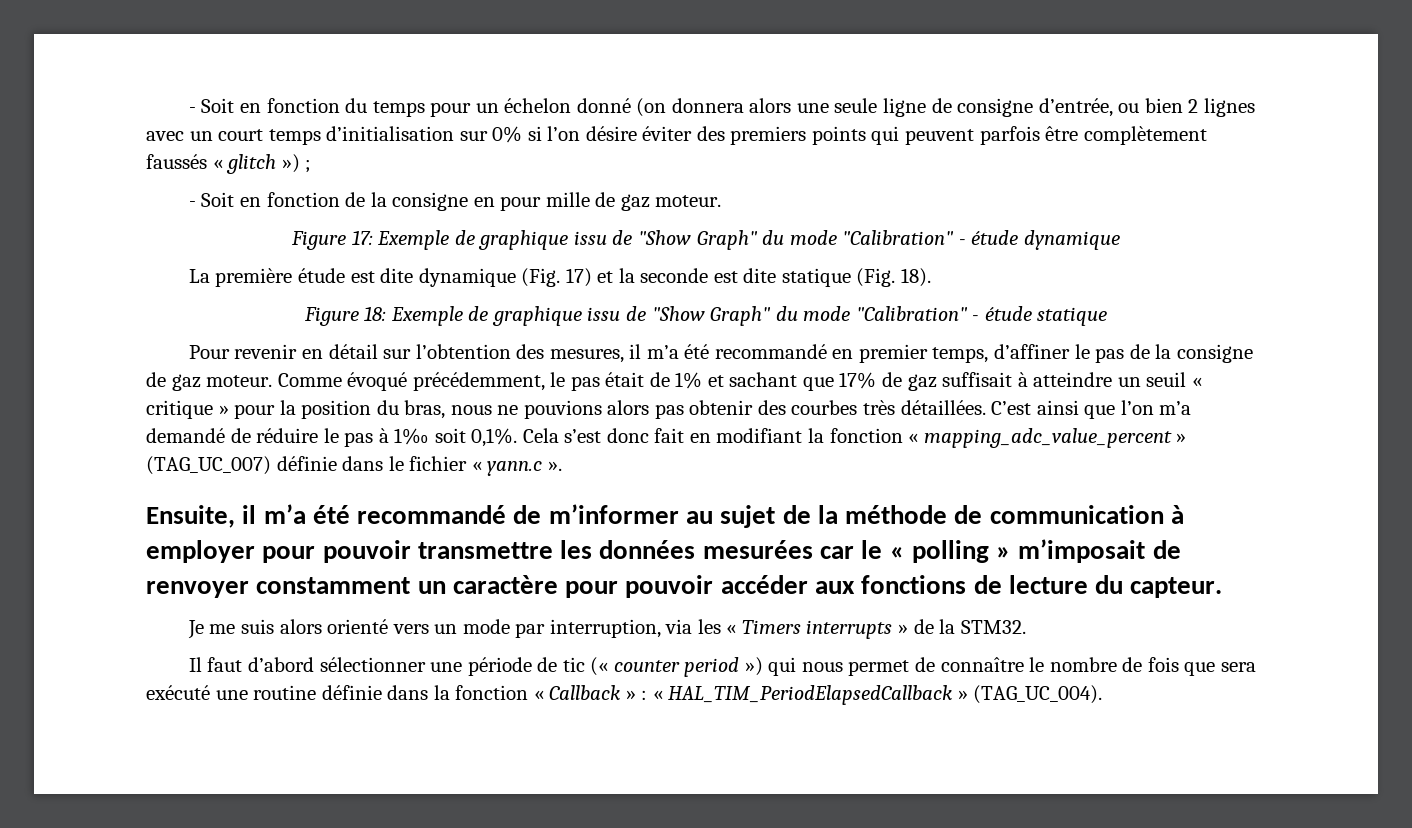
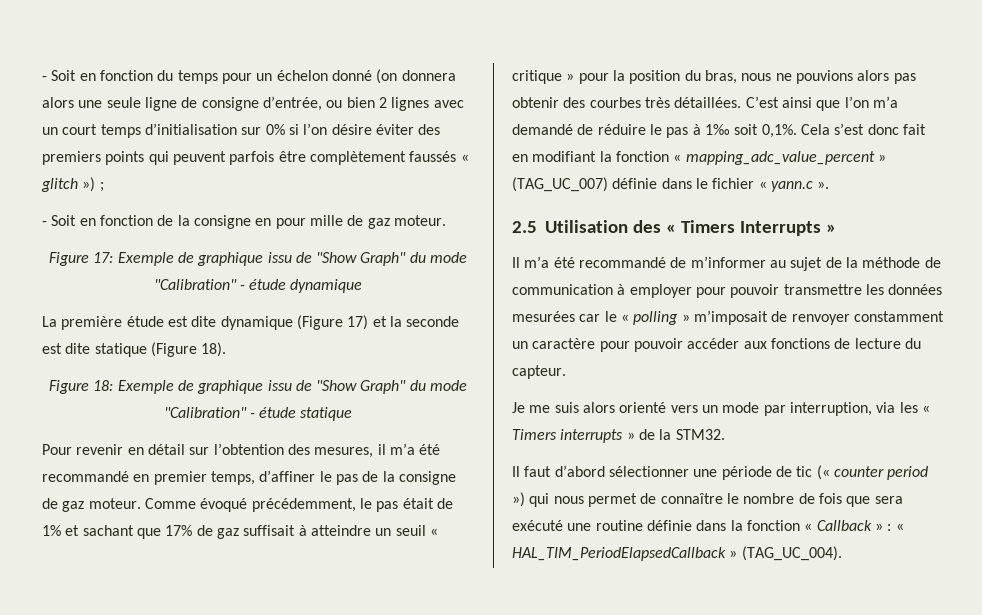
- La première étude est dite dynamique (Fig. 17) et la seconde est dite statique (Fig. 18).
+ La première étude est dite dynamique (Figure 17) et la seconde est dite statique (Figure 18).
- Ensuite, il m’a été recommandé de m’informer au sujet de la méthode de communication à employer pour pouvoir transmettre les données mesurées car le « polling » m’imposait de renvoyer constamment un caractère pour pouvoir accéder aux fonctions de lecture du capteur.
+ 2.5 Utilisation des « Timers Interrupts »
+ Il m’a été recommandé de m’informer au sujet de la méthode de communication à employer pour pouvoir transmettre les données mesurées car le « polling » m’imposait de renvoyer constamment un caractère pour pouvoir accéder aux fonctions de lecture du capteur.

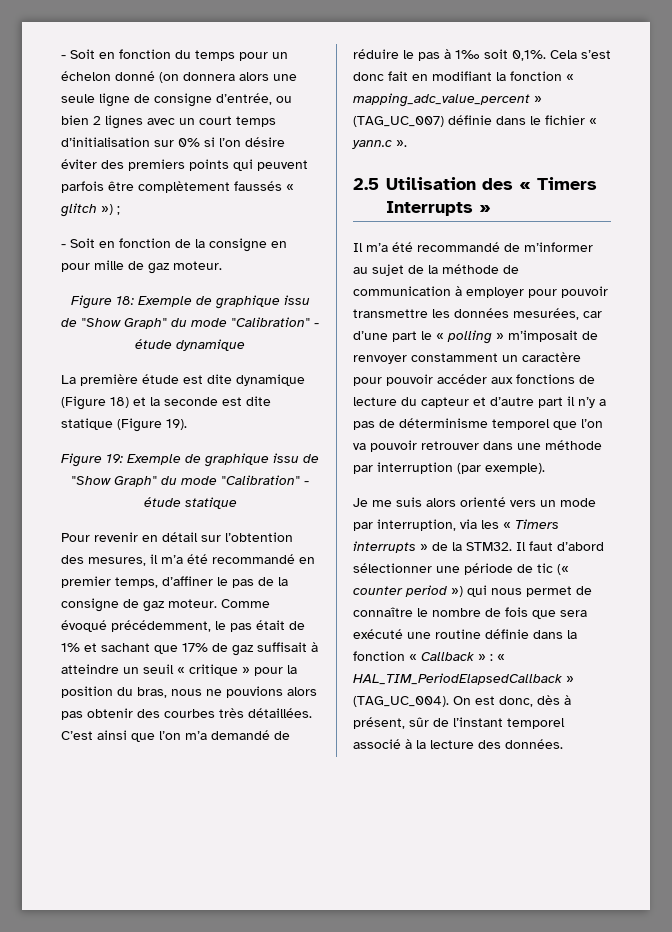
- Figure 17: Exemple de graphique issu de "Show Graph" du mode "Calibration" - étude dynamique
+ Figure 18: Exemple de graphique issu de "Show Graph" du mode "Calibration" - étude dynamique
- La première étude est dite dynamique (Figure 17) et la seconde est dite statique (Figure 18).
- Figure 18: Exemple de graphique issu de "Show Graph" du mode "Calibration" - étude statique
+ La première étude est dite dynamique (Figure 18) et la seconde est dite statique (Figure 19).
+ Figure 19: Exemple de graphique issu de "Show Graph" du mode "Calibration" - étude statique
- Il m’a été recommandé de m’informer au sujet de la méthode de communication à employer pour pouvoir transmettre les données mesurées car le « polling » m’imposait de renvoyer constamment un caractère pour pouvoir accéder aux fonctions de lecture du capteur.
+ Il m’a été recommandé de m’informer au sujet de la méthode de communication à employer pour pouvoir transmettre les données mesurées, car d’une part le « polling » m’imposait de renvoyer constamment un caractère pour pouvoir accéder aux fonctions de lecture du capteur et d’autre part il n’y a pas de déterminisme temporel que l’on va pouvoir retrouver dans une méthode par interruption (par exemple).
- Je me suis alors orienté vers un mode par interruption, via les « Timers interrupts » de la STM32.
- Il faut d’abord sélectionner une période de tic (« counter period ») qui nous permet de connaître le nombre de fois que sera exécuté une routine définie dans la fonction « Callback » : « HAL_TIM_PeriodElapsedCallback » (TAG_UC_004).
+ Je me suis alors orienté vers un mode par interruption, via les « Timers interrupts » de la STM32. Il faut d’abord sélectionner une période de tic (« counter period ») qui nous permet de connaître le nombre de fois que sera exécuté une routine définie dans la fonction « Callback » : « HAL_TIM_PeriodElapsedCallback » (TAG_UC_004).
+ On est donc, dès à présent, sûr de l’instant temporel associé à la lecture des données.

